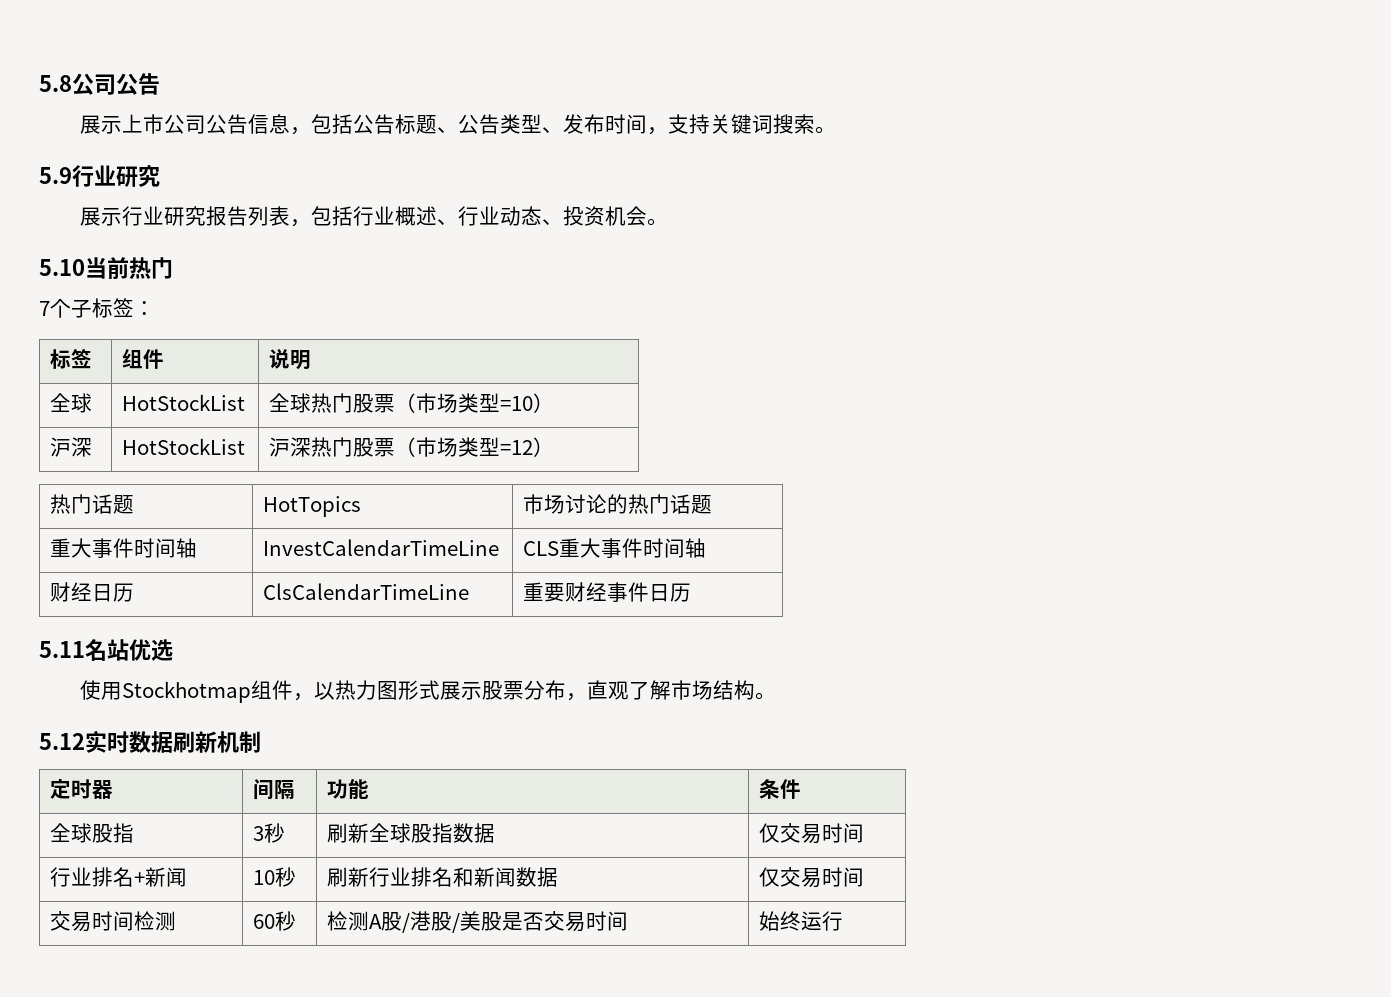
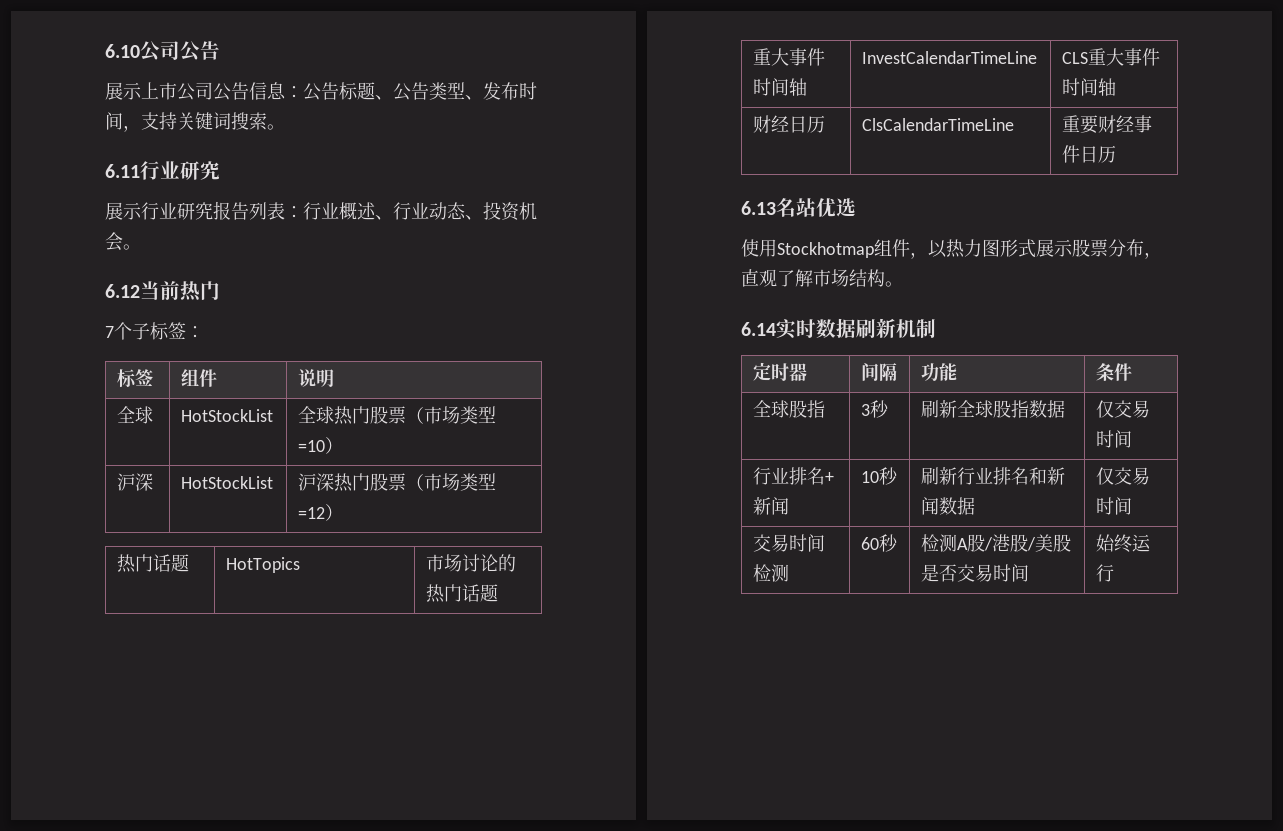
- 5.8公司公告
+ 6.10公司公告
- 展示上市公司公告信息，包括公告标题、公告类型、发布时间，支持关键词搜索。
+ 展示上市公司公告信息：公告标题、公告类型、发布时间，支持关键词搜索。
- 5.9行业研究
+ 6.11行业研究
- 展示行业研究报告列表，包括行业概述、行业动态、投资机会。
+ 展示行业研究报告列表：行业概述、行业动态、投资机会。
- 5.10当前热门
+ 6.12当前热门
- 5.11名站优选
+ 6.13名站优选
- 5.12实时数据刷新机制
+ 6.14实时数据刷新机制

